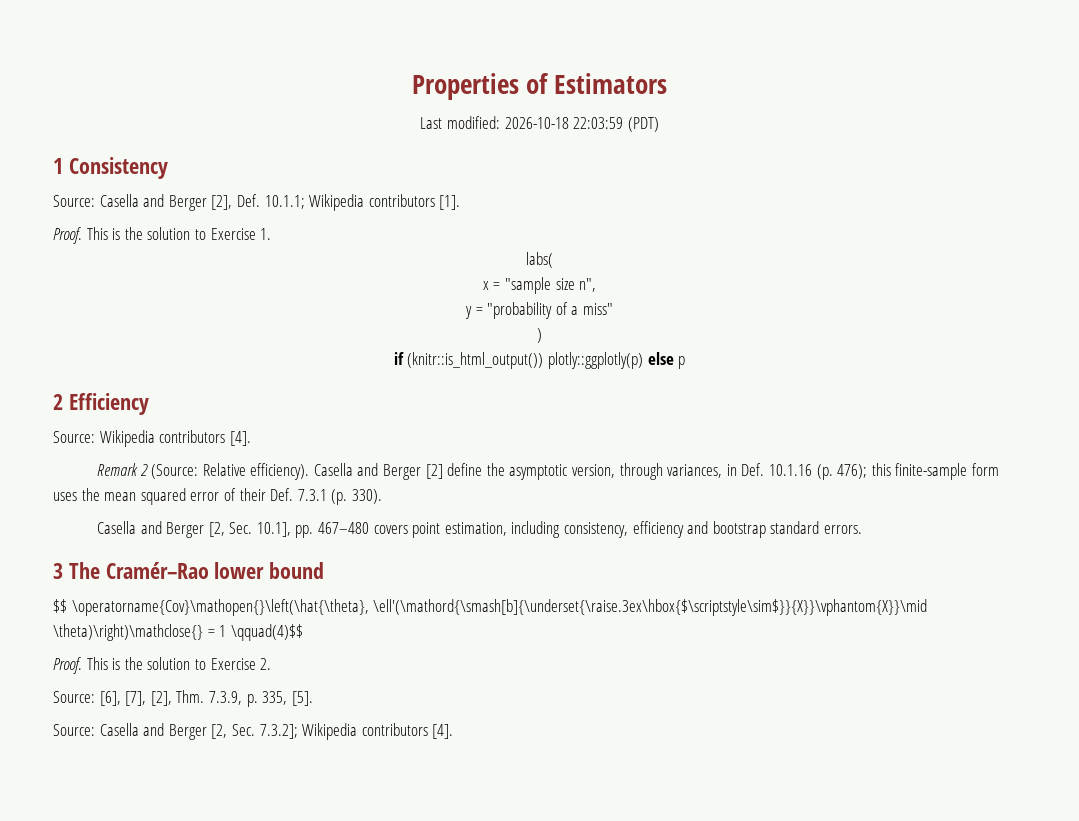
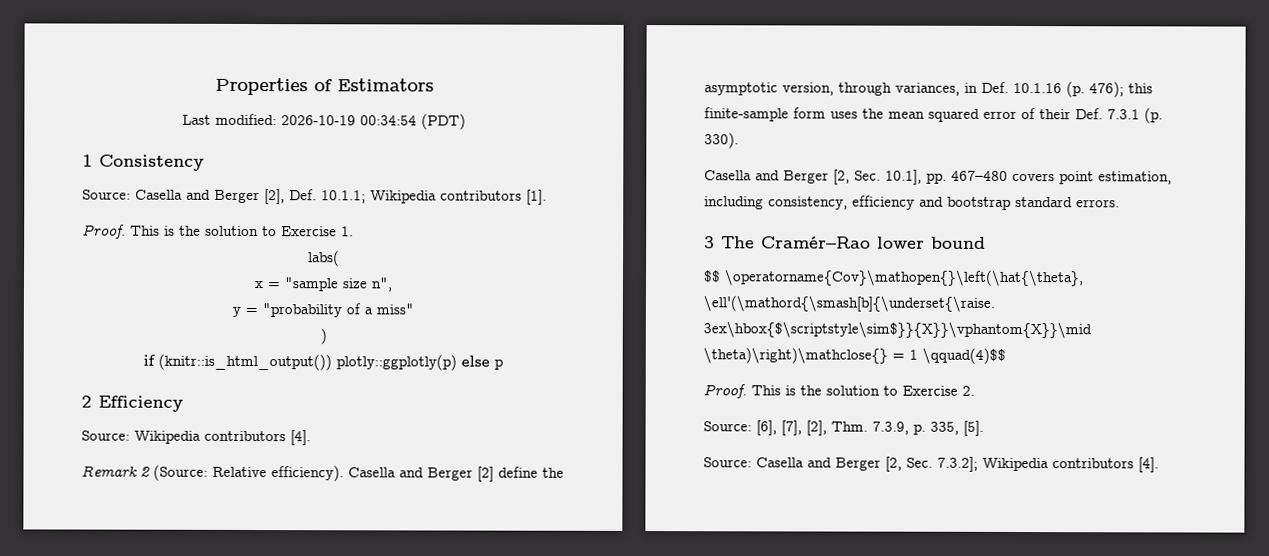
- Last modified: 2026-10-18 22:03:59 (PDT)
+ Last modified: 2026-10-19 00:34:54 (PDT)

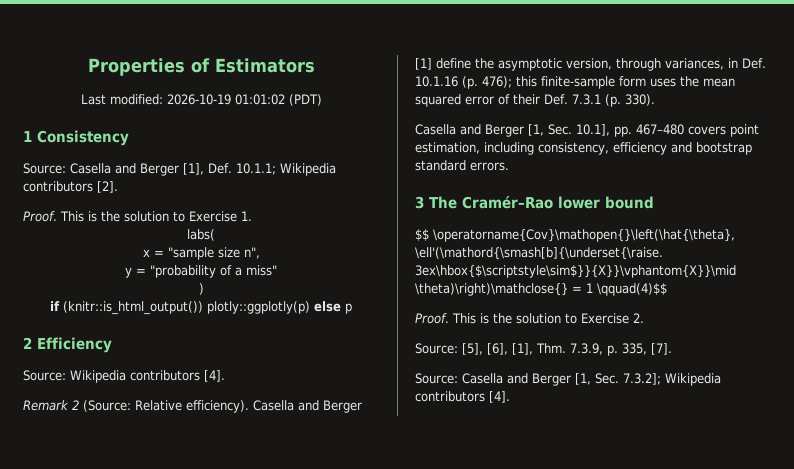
- Last modified: 2026-10-19 00:34:54 (PDT)
+ Last modified: 2026-10-19 01:01:02 (PDT)
- Source: Casella and Berger [2], Def. 10.1.1; Wikipedia contributors [1].
+ Source: Casella and Berger [1], Def. 10.1.1; Wikipedia contributors [2].
- Casella and Berger [2] define the asymptotic version, through variances, in Def. 10.1.16 (p. 476); this finite-sample form uses the mean squared error of their Def. 7.3.1 (p. 330).
+ Casella and Berger [1] define the asymptotic version, through variances, in Def. 10.1.16 (p. 476); this finite-sample form uses the mean squared error of their Def. 7.3.1 (p. 330).
- Casella and Berger [2, Sec. 10.1], pp. 467–480 covers point estimation, including consistency, efficiency and bootstrap standard errors.
+ Casella and Berger [1, Sec. 10.1], pp. 467–480 covers point estimation, including consistency, efficiency and bootstrap standard errors.
- Source: [6], [7], [2], Thm. 7.3.9, p. 335, [5].
- Source: Casella and Berger [2, Sec. 7.3.2]; Wikipedia contributors [4].
+ Source: [5], [6], [1], Thm. 7.3.9, p. 335, [7].
+ Source: Casella and Berger [1, Sec. 7.3.2]; Wikipedia contributors [4].

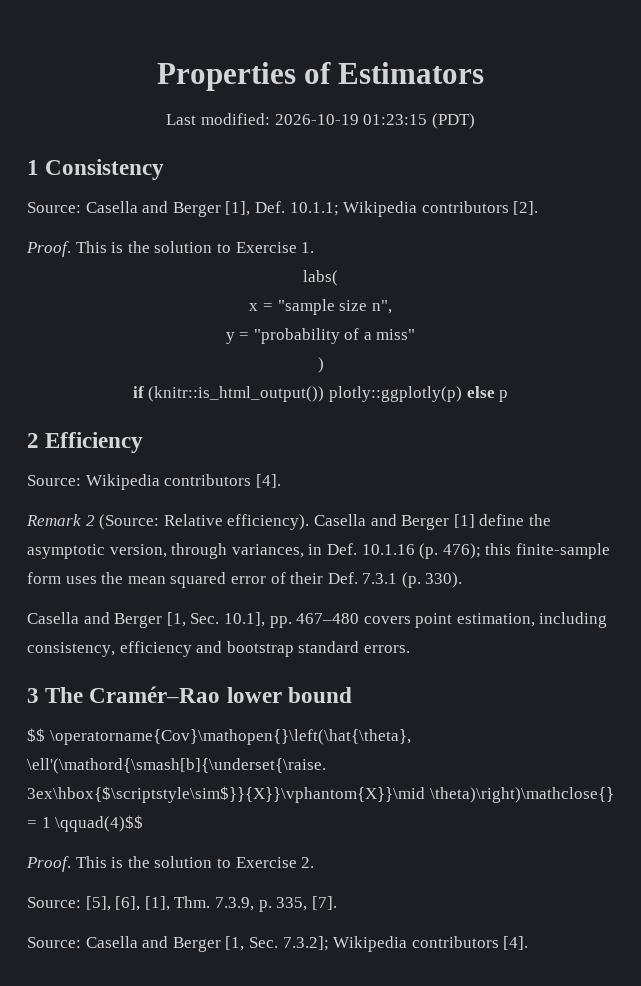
- Last modified: 2026-10-19 01:01:02 (PDT)
+ Last modified: 2026-10-19 01:23:15 (PDT)

